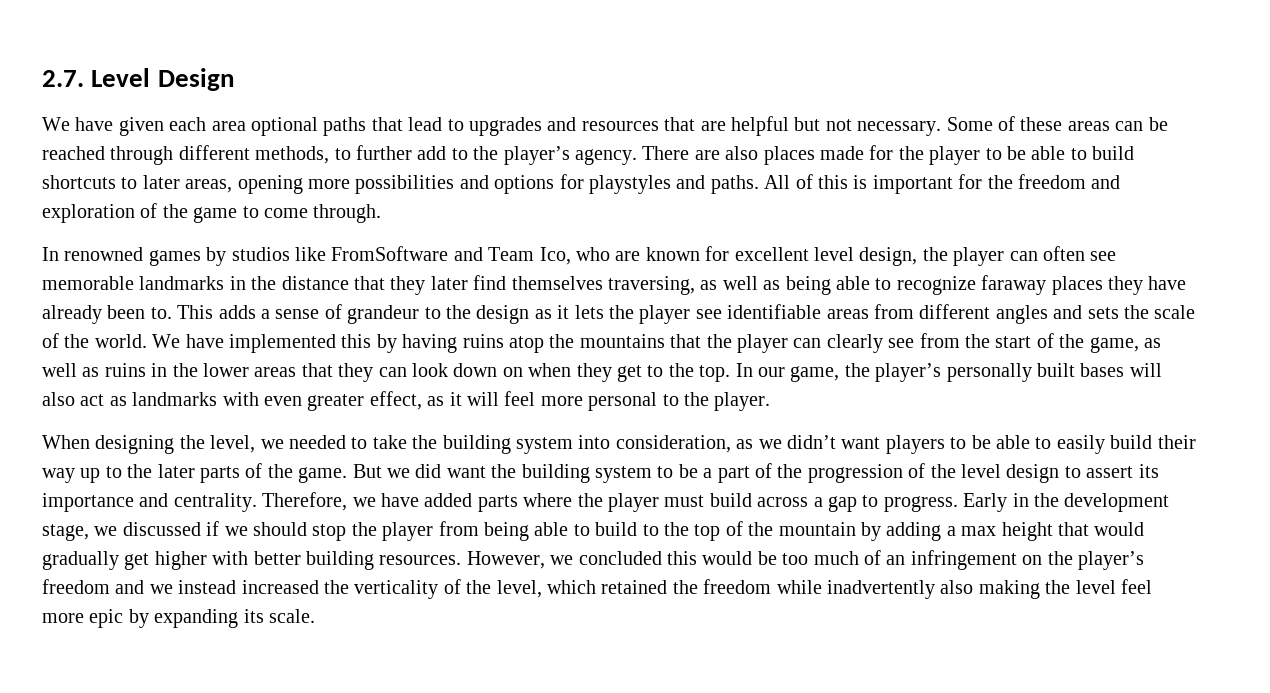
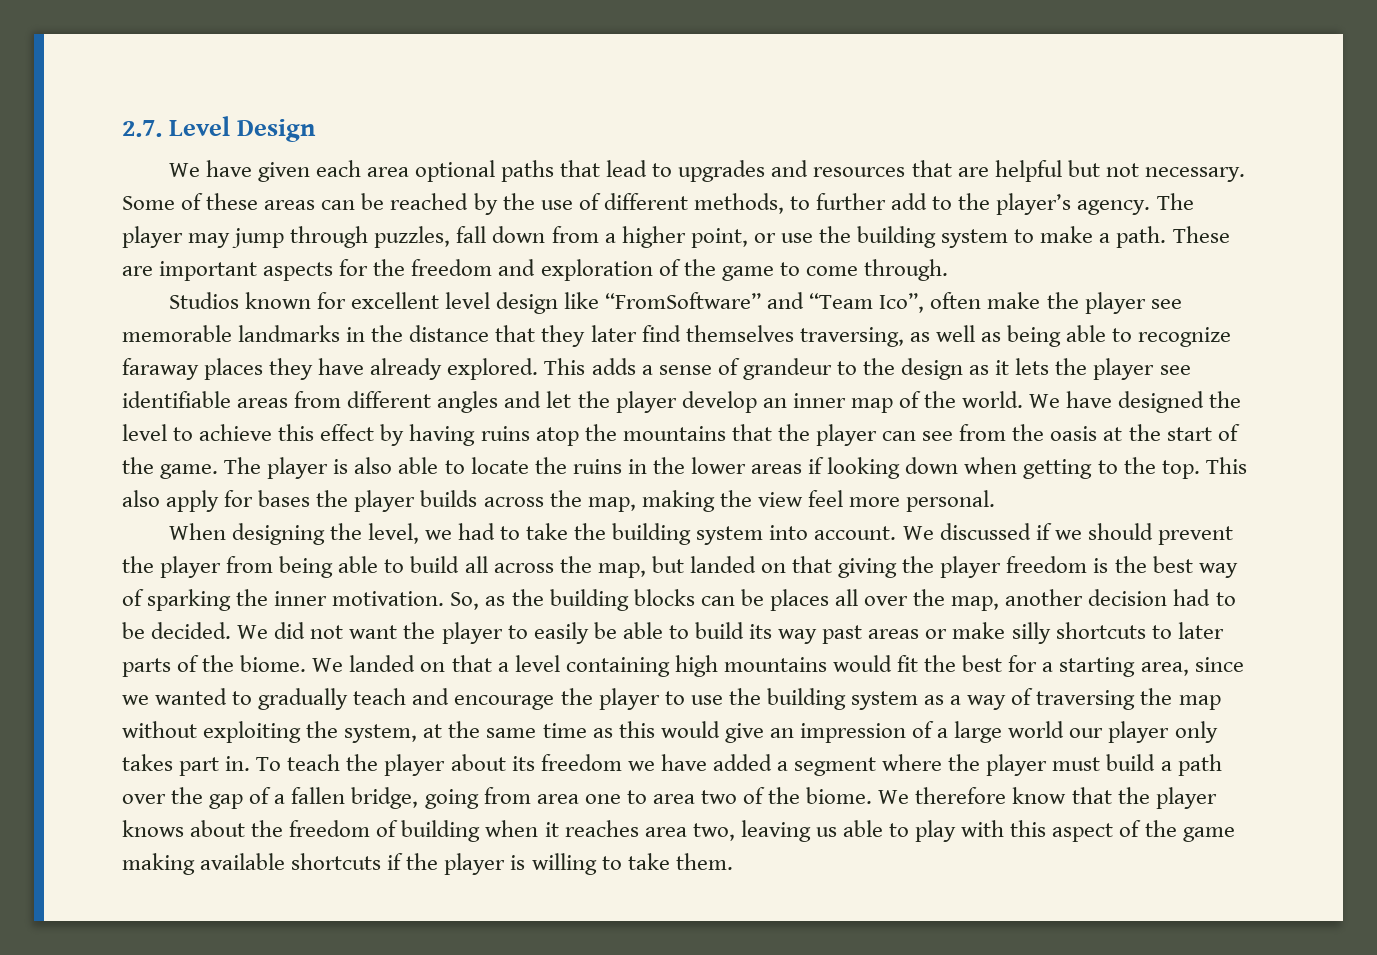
- Some of these areas can be reached through different methods, to further add to the player’s agency.
+ Some of these areas can be reached by the use of different methods, to further add to the player’s agency.
- There are also places made for the player to be able to build shortcuts to later areas, opening more possibilities and options for playstyles and paths. All of this is important for the freedom and exploration of the game to come through.
+ The player may jump through puzzles, fall down from a higher point, or use the building system to make a path. These are important aspects for the freedom and exploration of the game to come through.
- In renowned games by studios like FromSoftware and Team Ico, who are known for excellent level design, the player can often see memorable landmarks in the distance that they later find themselves traversing, as well as being able to recognize faraway places they have already been to.
+ Studios known for excellent level design like “FromSoftware” and “Team Ico”, often make the player see memorable landmarks in the distance that they later find themselves traversing, as well as being able to recognize faraway places they have already explored.
- This adds a sense of grandeur to the design as it lets the player see identifiable areas from different angles and sets the scale of the world.
+ This adds a sense of grandeur to the design as it lets the player see identifiable areas from different angles and let the player develop an inner map of the world.
- We have implemented this by having ruins atop the mountains that the player can clearly see from the start of the game, as well as ruins in the lower areas that they can look down on when they get to the top. In our game, the player’s personally built bases will also act as landmarks with even greater effect, as it will feel more personal to the player.
+ We have designed the level to achieve this effect by having ruins atop the mountains that the player can see from the oasis at the start of the game. The player is also able to locate the ruins in the lower areas if looking down when getting to the top. This also apply for bases the player builds across the map, making the view feel more personal.
- When designing the level, we needed to take the building system into consideration, as we didn’t want players to be able to easily build their way up to the later parts of the game. But we did want the building system to be a part of the progression of the level design to assert its importance and centrality. Therefore, we have added parts where the player must build across a gap to progress. Early in the development stage, we discussed if we should stop the player from being able to build to the top of the mountain by adding a max height that would gradually get higher with better building resources. However, we concluded this would be too much of an infringement on the player’s freedom and we instead increased the verticality of the level, which retained the freedom while inadvertently also making the level feel more epic by expanding its scale.
+ When designing the level, we had to take the building system into account. We discussed if we should prevent the player from being able to build all across the map, but landed on that giving the player freedom is the best way of sparking the inner motivation. So, as the building blocks can be places all over the map, another decision had to be decided. We did not want the player to easily be able to build its way past areas or make silly shortcuts to later parts of the biome. We landed on that a level containing high mountains would fit the best for a starting area, since we wanted to gradually teach and encourage the player to use the building system as a way of traversing the map without exploiting the system, at the same time as this would give an impression of a large world our player only takes part in. To teach the player about its freedom we have added a segment where the player must build a path over the gap of a fallen bridge, going from area one to area two of the biome. We therefore know that the player knows about the freedom of building when it reaches area two, leaving us able to play with this aspect of the game making available shortcuts if the player is willing to take them.

